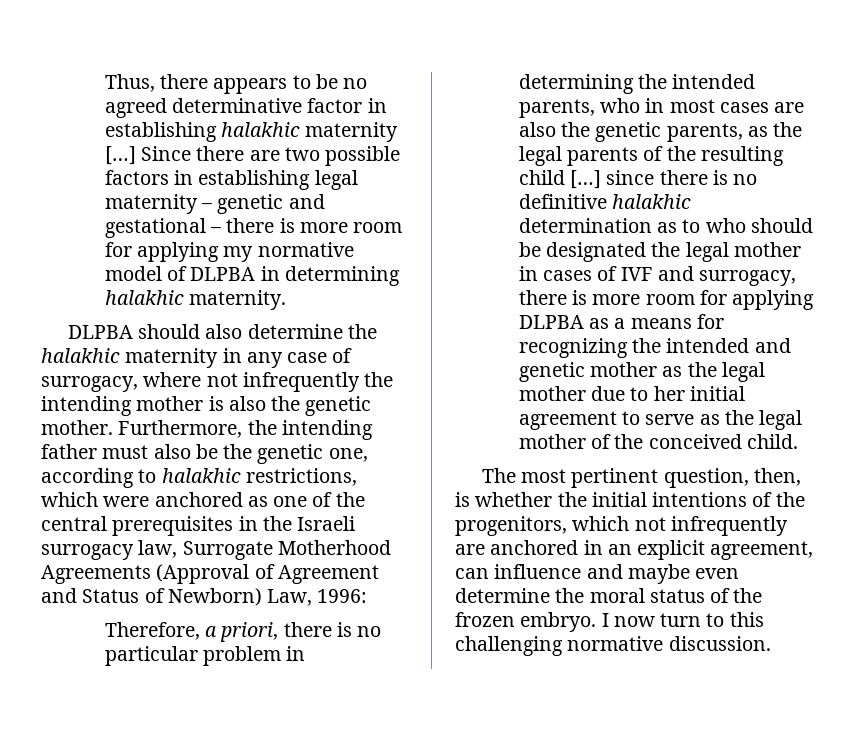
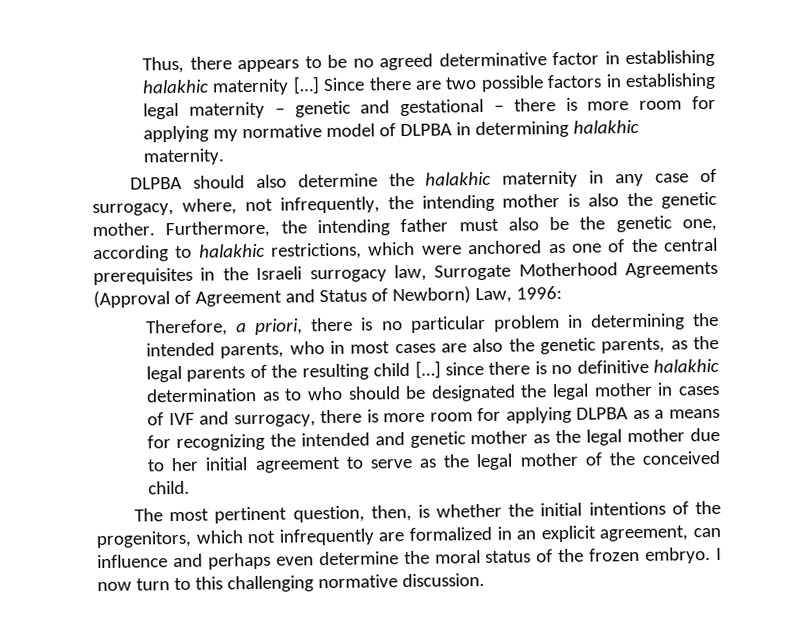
- DLPBA should also determine the halakhic maternity in any case of surrogacy, where not infrequently the intending mother is also the genetic mother.
+ DLPBA should also determine the halakhic maternity in any case of surrogacy, where, not infrequently, the intending mother is also the genetic mother.
- The most pertinent question, then, is whether the initial intentions of the progenitors, which not infrequently are anchored in an explicit agreement, can influence and maybe even determine the moral status of the frozen embryo.
+ The most pertinent question, then, is whether the initial intentions of the progenitors, which not infrequently are formalized in an explicit agreement, can influence and perhaps even determine the moral status of the frozen embryo.

